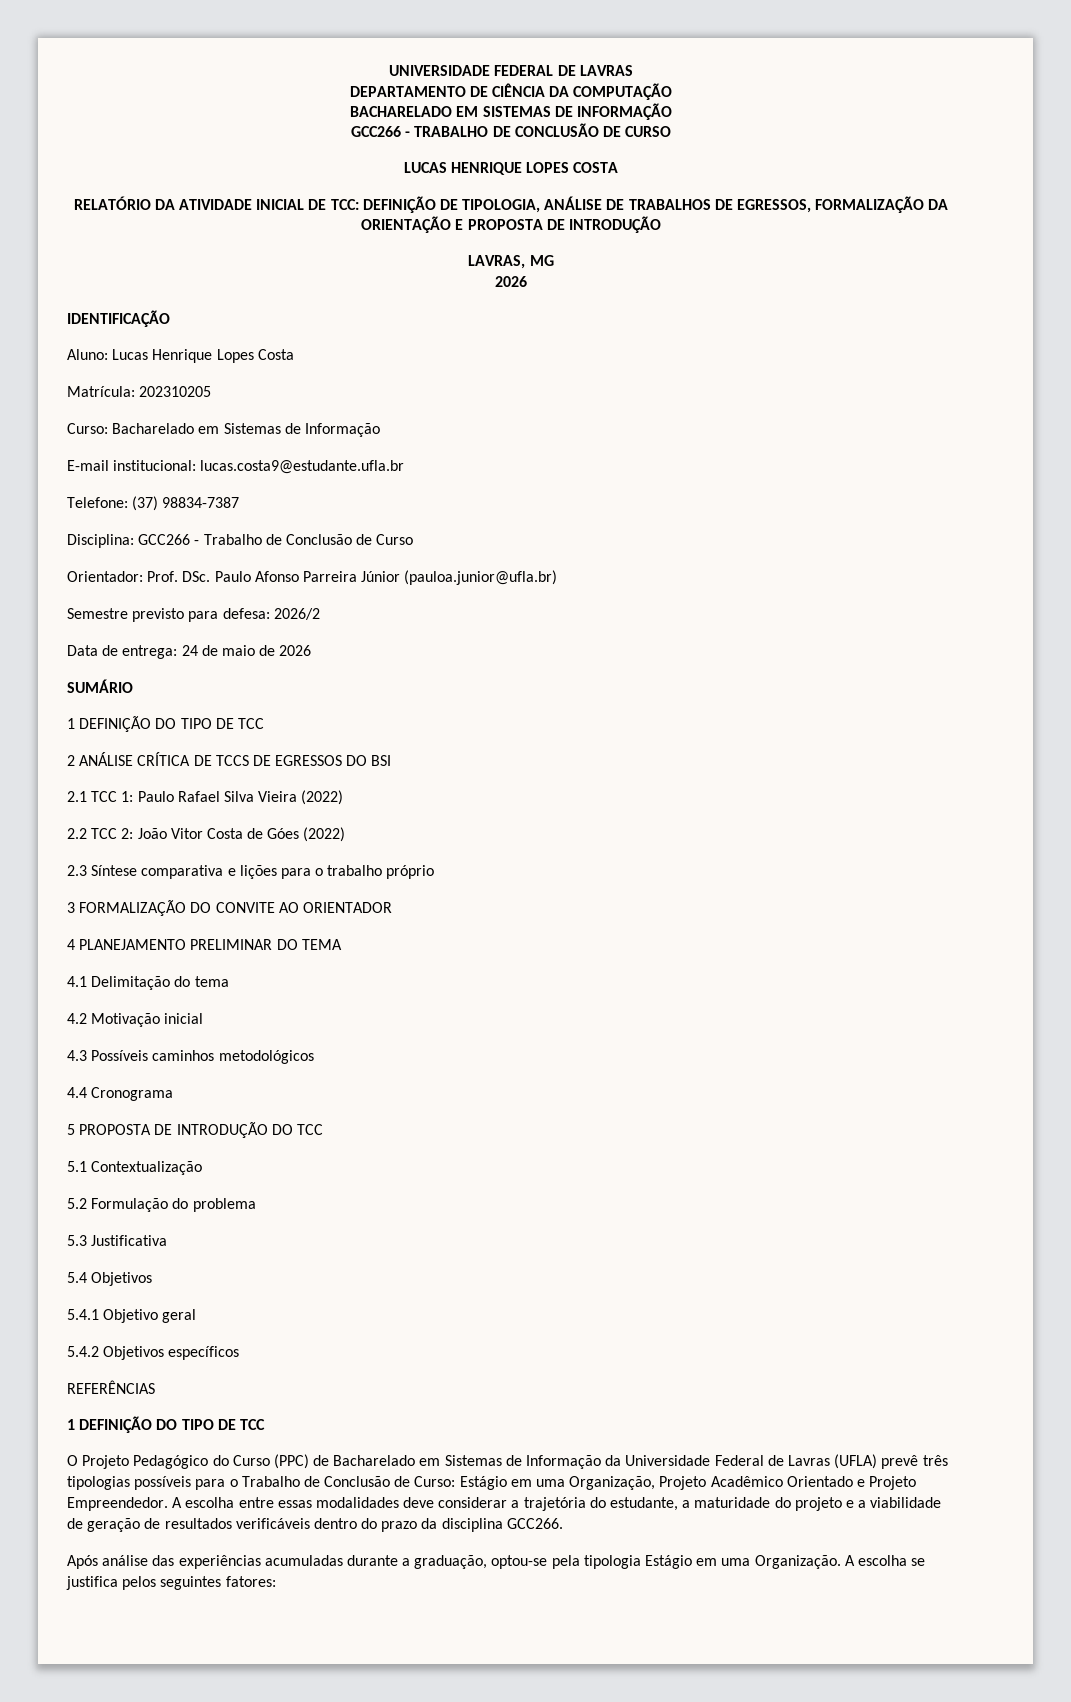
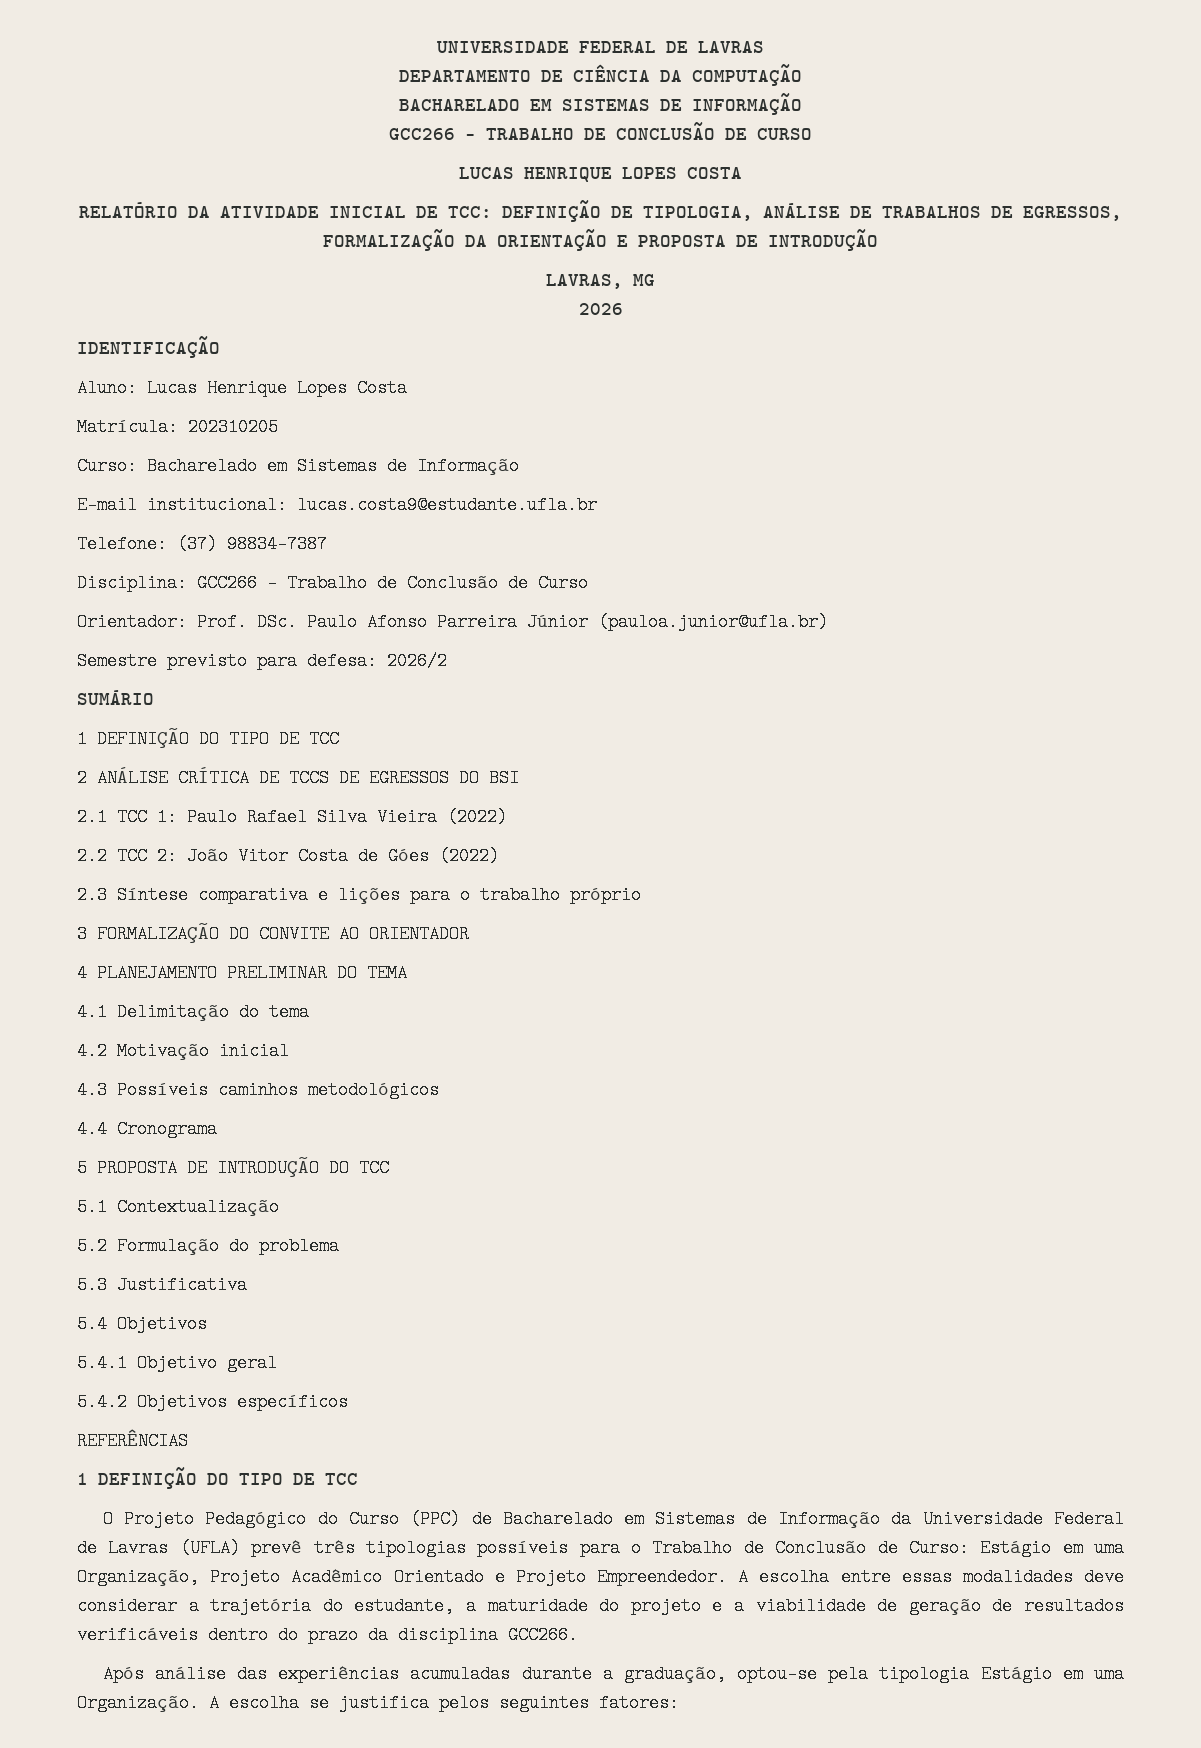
- Data de entrega: 24 de maio de 2026

